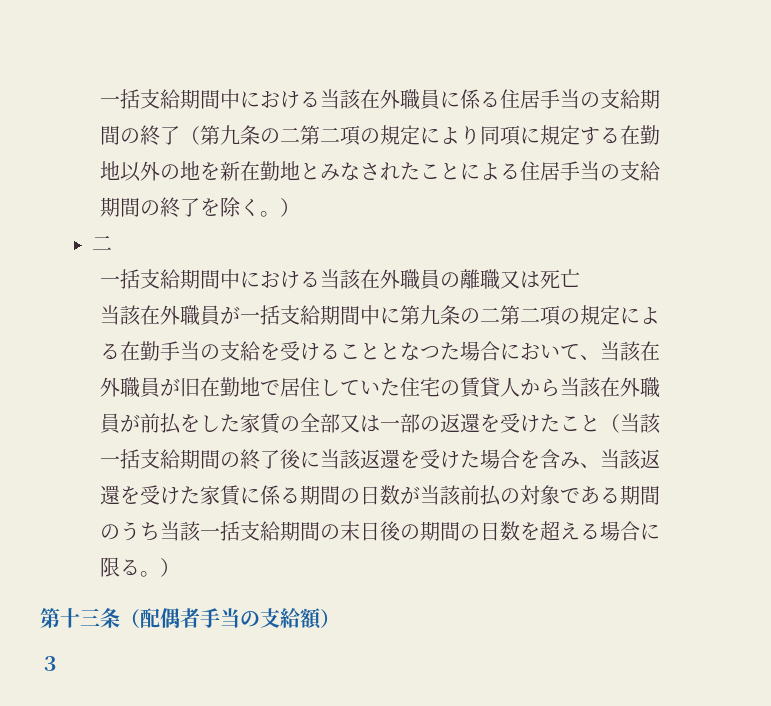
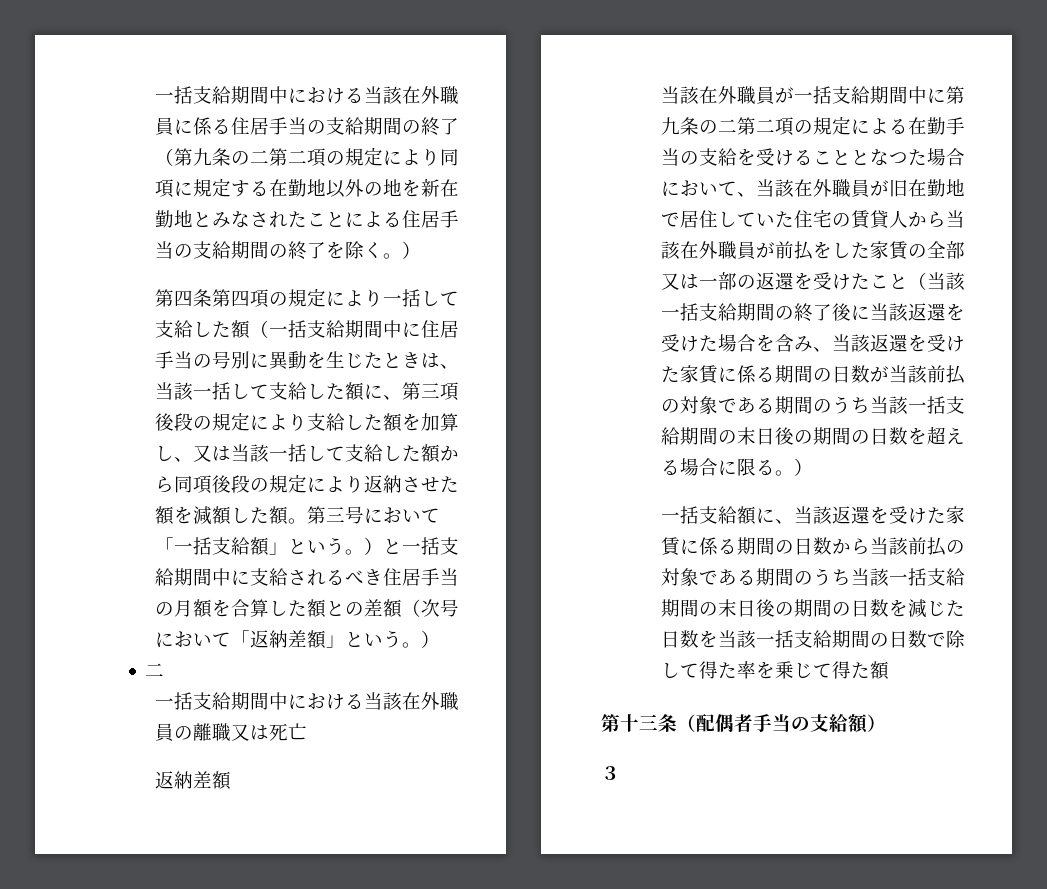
+ 第四条第四項の規定により一括して支給した額（一括支給期間中に住居手当の号別に異動を生じたときは、当該一括して支給した額に、第三項後段の規定により支給した額を加算し、又は当該一括して支給した額から同項後段の規定により返納させた額を減額した額。第三号において「一括支給額」という。）と一括支給期間中に支給されるべき住居手当の月額を合算した額との差額（次号において「返納差額」という。）
  一括支給期間中における当該在外職員の離職又は死亡
+ 返納差額
+ 一括支給額に、当該返還を受けた家賃に係る期間の日数から当該前払の対象である期間のうち当該一括支給期間の末日後の期間の日数を減じた日数を当該一括支給期間の日数で除して得た率を乗じて得た額

